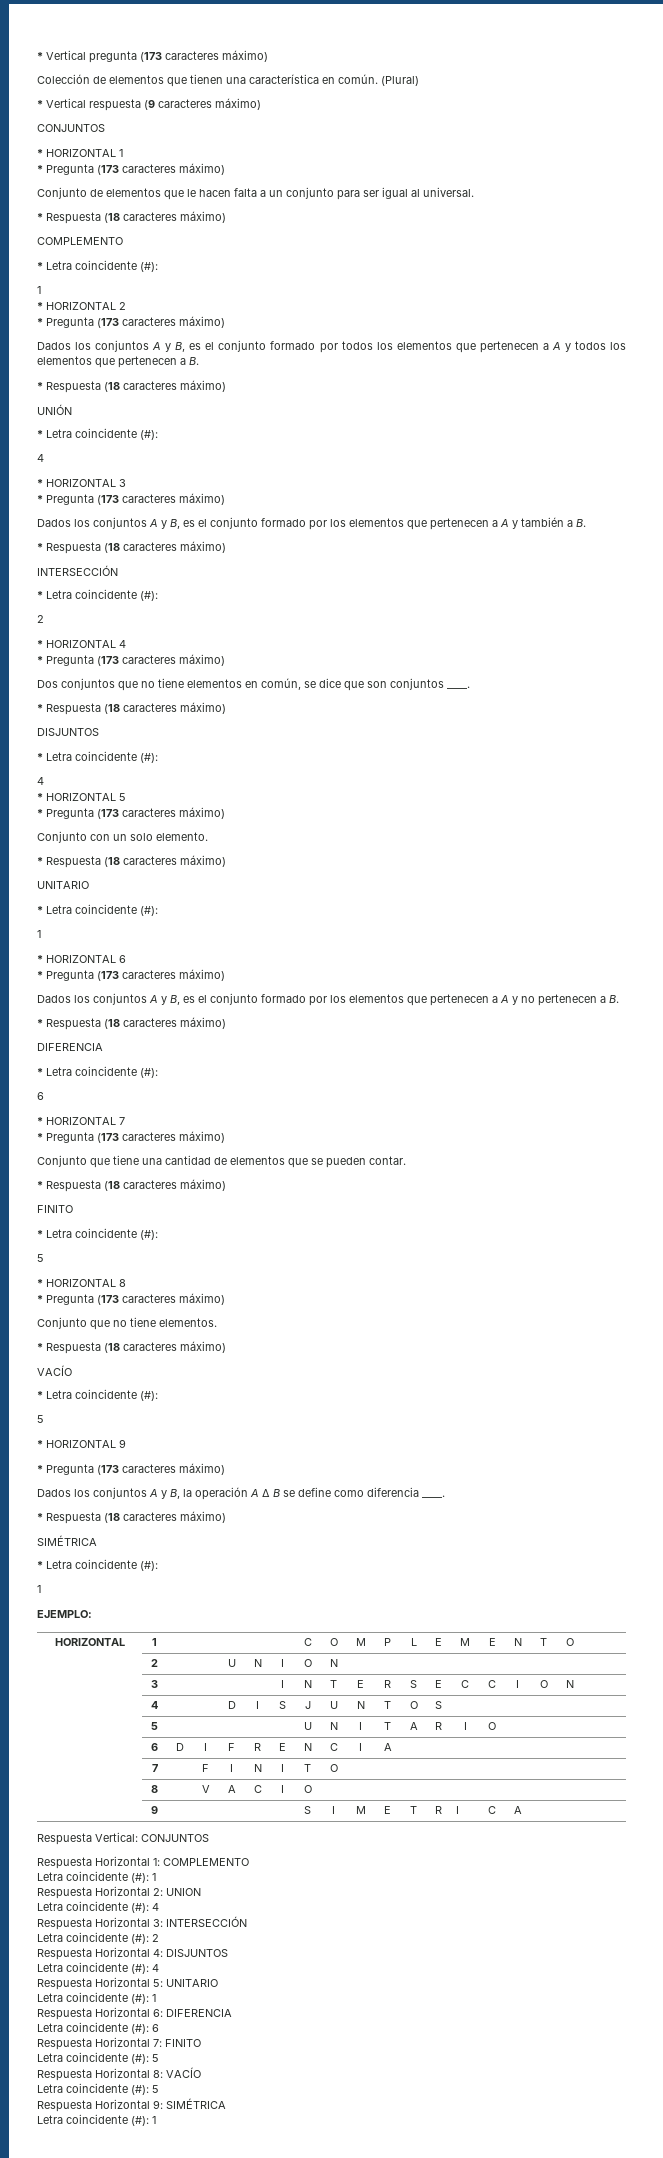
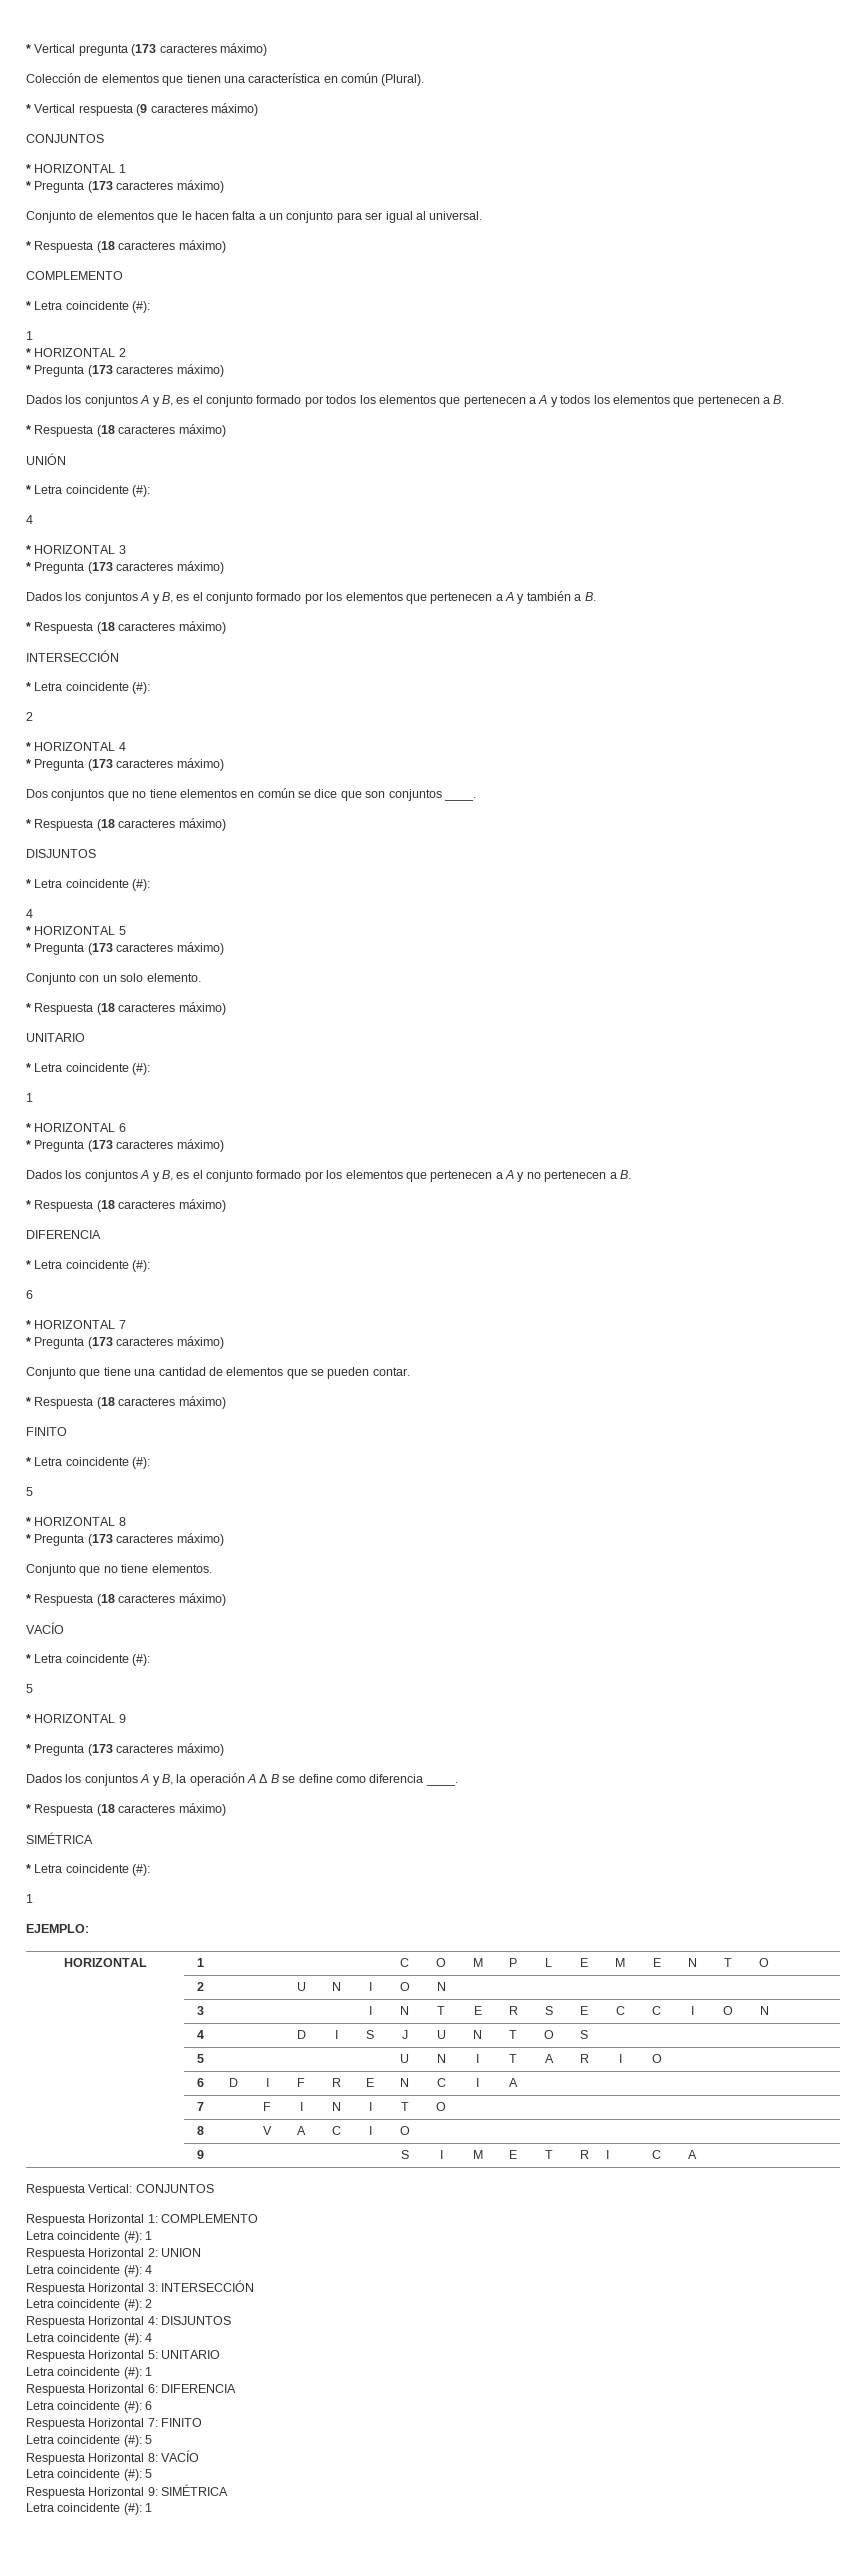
- Colección de elementos que tienen una característica en común. (Plural)
+ Colección de elementos que tienen una característica en común (Plural).
- Dos conjuntos que no tiene elementos en común, se dice que son conjuntos ____.
+ Dos conjuntos que no tiene elementos en común se dice que son conjuntos ____.

